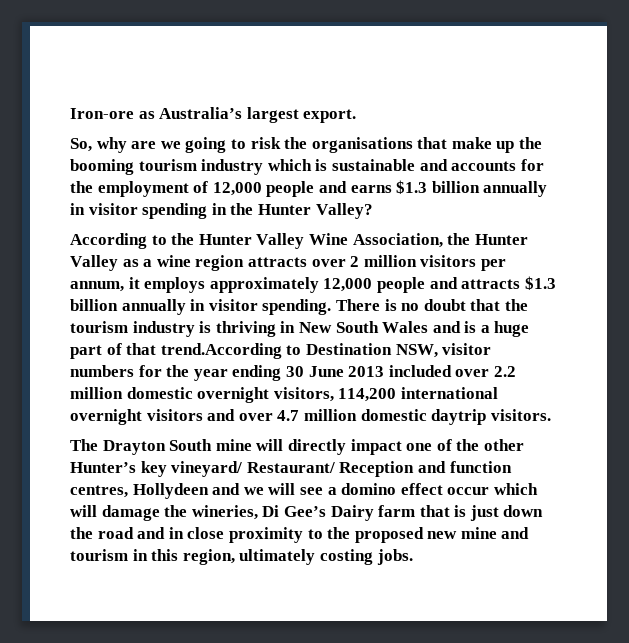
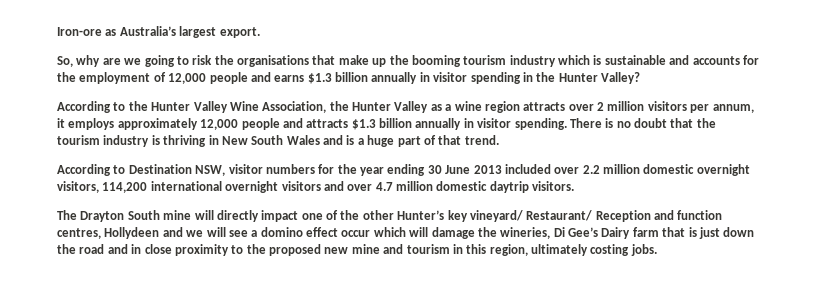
- There is no doubt that the tourism industry is thriving in New South Wales and is a huge part of that trend.According to Destination NSW, visitor numbers for the year ending 30 June 2013 included over 2.2 million domestic overnight visitors, 114,200 international overnight visitors and over 4.7 million domestic daytrip visitors.
+ There is no doubt that the tourism industry is thriving in New South Wales and is a huge part of that trend.
+ According to Destination NSW, visitor numbers for the year ending 30 June 2013 included over 2.2 million domestic overnight visitors, 114,200 international overnight visitors and over 4.7 million domestic daytrip visitors.

